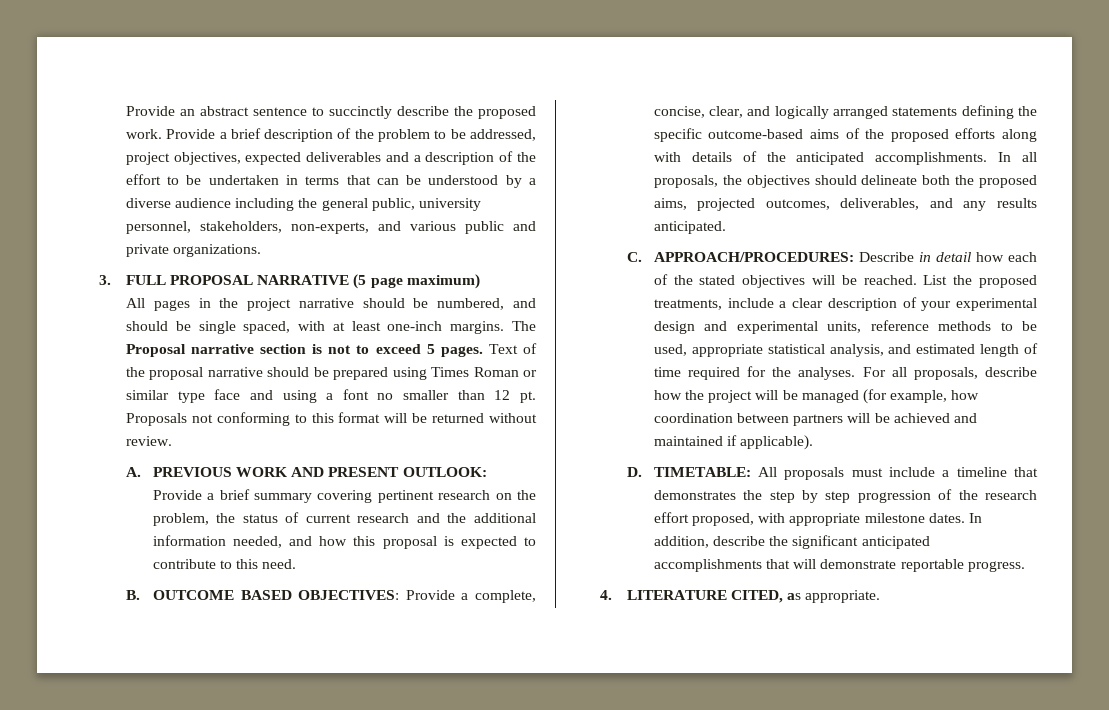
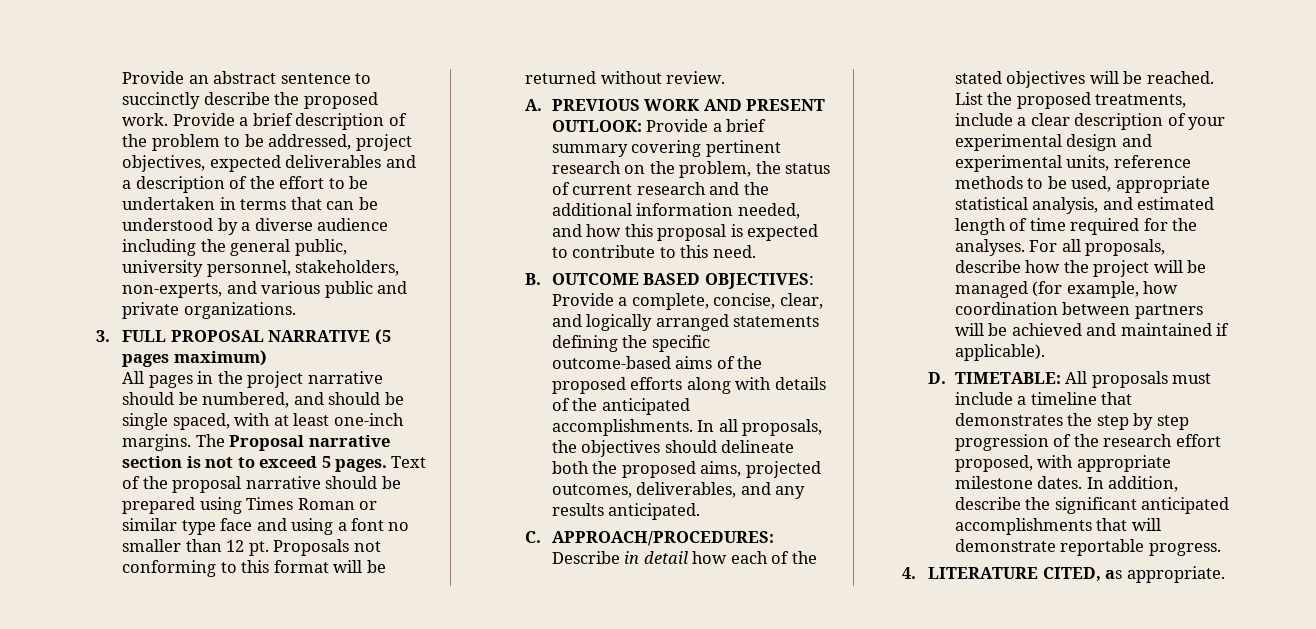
- 3. FULL PROPOSAL NARRATIVE (5 page maximum)
+ 3. FULL PROPOSAL NARRATIVE (5 pages maximum)

